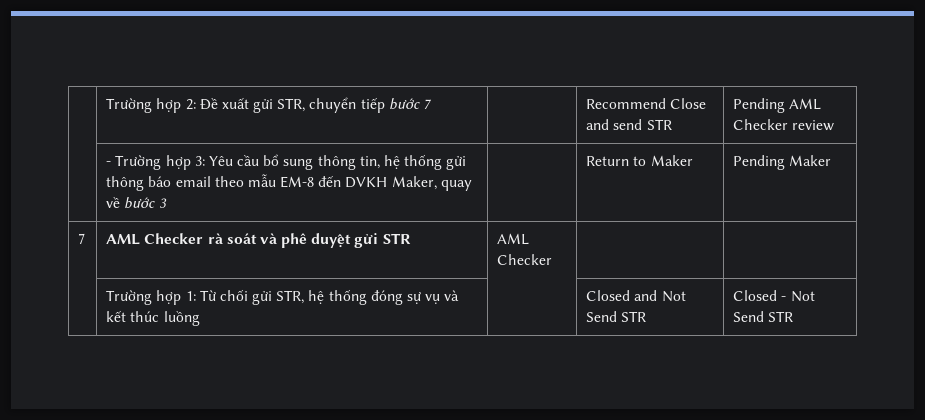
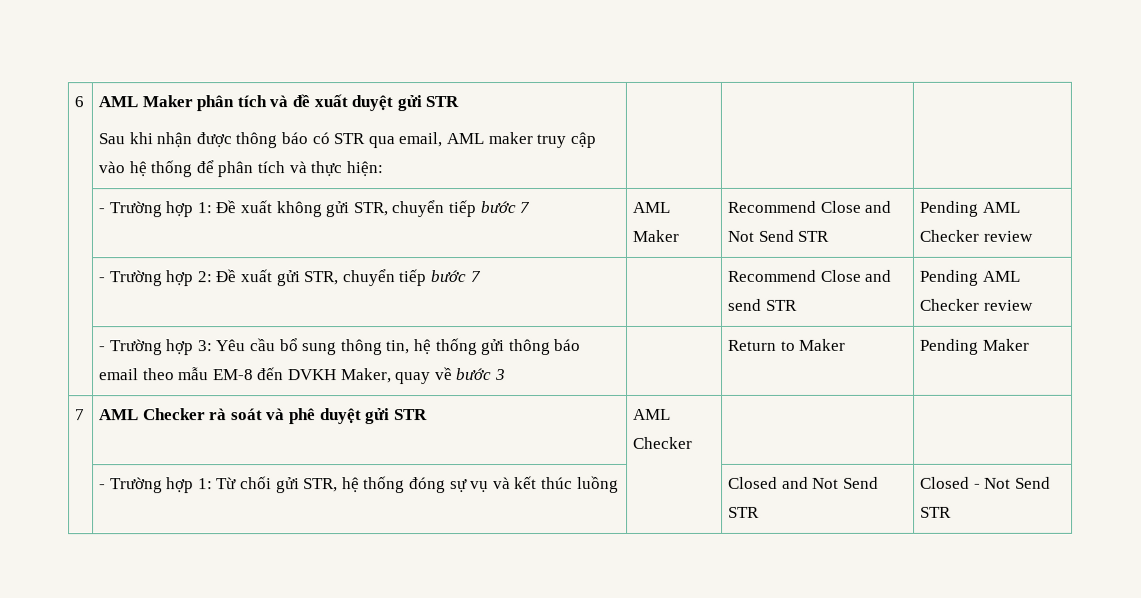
- | Trường hợp 2: Đề xuất gửi STR, chuyển tiếp bước 7 | | Recommend Close and send STR | Pending AML Checker review
+ 6 | AML Maker phân tích và đề xuất duyệt gửi STR
+ Sau khi nhận được thông báo có STR qua email, AML maker truy cập vào hệ thống để phân tích và thực hiện: | | |
+ | - Trường hợp 1: Đề xuất không gửi STR, chuyển tiếp bước 7 | AML Maker | Recommend Close and Not Send STR | Pending AML Checker review
+ | - Trường hợp 2: Đề xuất gửi STR, chuyển tiếp bước 7 | | Recommend Close and send STR | Pending AML Checker review
- | Trường hợp 1: Từ chối gửi STR, hệ thống đóng sự vụ và kết thúc luồng | | Closed and Not Send STR | Closed - Not Send STR
+ | - Trường hợp 1: Từ chối gửi STR, hệ thống đóng sự vụ và kết thúc luồng | | Closed and Not Send STR | Closed - Not Send STR

